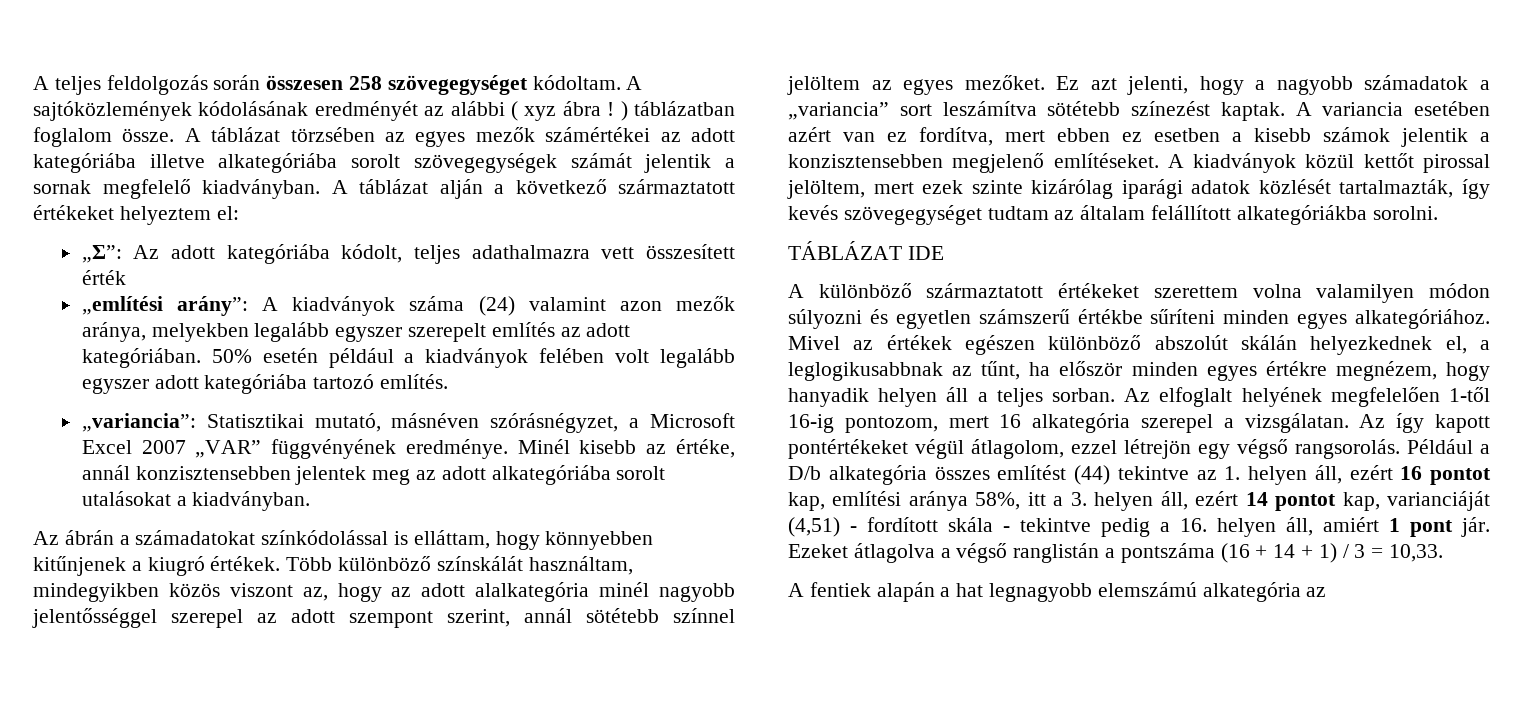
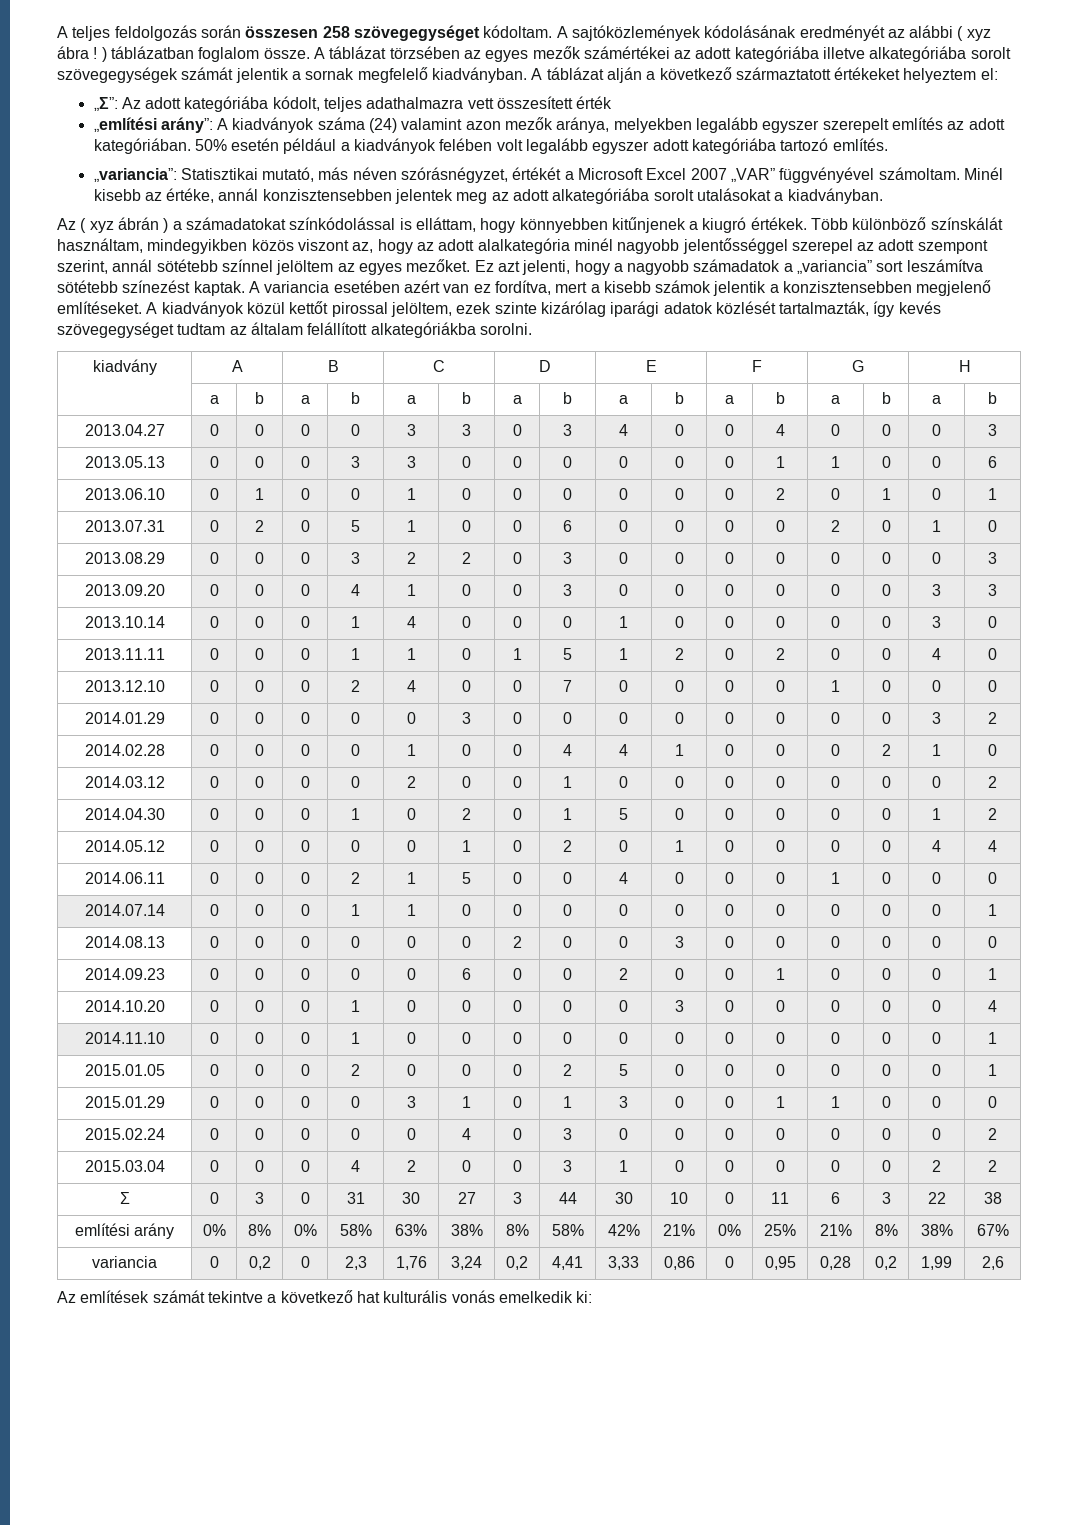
- „variancia”: Statisztikai mutató, másnéven szórásnégyzet, a Microsoft Excel 2007 „VAR” függvényének eredménye.
+ „variancia”: Statisztikai mutató, más néven szórásnégyzet, értékét a Microsoft Excel 2007 „VAR” függvényével számoltam.
- Az ábrán a számadatokat színkódolással is elláttam, hogy könnyebben kitűnjenek a kiugró értékek.
+ Az ( xyz ábrán ) a számadatokat színkódolással is elláttam, hogy könnyebben kitűnjenek a kiugró értékek.
- A variancia esetében azért van ez fordítva, mert ebben ez esetben a kisebb számok jelentik a konzisztensebben megjelenő említéseket.
+ A variancia esetében azért van ez fordítva, mert a kisebb számok jelentik a konzisztensebben megjelenő említéseket.
- A kiadványok közül kettőt pirossal jelöltem, mert ezek szinte kizárólag iparági adatok közlését tartalmazták, így kevés szövegegységet tudtam az általam felállított alkategóriákba sorolni.
+ A kiadványok közül kettőt pirossal jelöltem, ezek szinte kizárólag iparági adatok közlését tartalmazták, így kevés szövegegységet tudtam az általam felállított alkategóriákba sorolni.
- TÁBLÁZAT IDE
- A különböző származtatott értékeket szerettem volna valamilyen módon súlyozni és egyetlen számszerű értékbe sűríteni minden egyes alkategóriához. Mivel az értékek egészen különböző abszolút skálán helyezkednek el, a leglogikusabbnak az tűnt, ha először minden egyes értékre megnézem, hogy hanyadik helyen áll a teljes sorban. Az elfoglalt helyének megfelelően 1-től 16-ig pontozom, mert 16 alkategória szerepel a vizsgálatan. Az így kapott pontértékeket végül átlagolom, ezzel létrejön egy végső rangsorolás. Például a D/b alkategória összes említést (44) tekintve az 1. helyen áll, ezért 16 pontot kap, említési aránya 58%, itt a 3. helyen áll, ezért 14 pontot kap, varianciáját (4,51) - fordított skála - tekintve pedig a 16. helyen áll, amiért 1 pont jár. Ezeket átlagolva a végső ranglistán a pontszáma (16 + 14 + 1) / 3 = 10,33.
- A fentiek alapán a hat legnagyobb elemszámú alkategória az
+ kiadvány | A | B | C | D | E | F | G | H
+ | a | b | a | b | a | b | a | b | a | b | a | b | a | b | a | b
+ 2013.04.27 | 0 | 0 | 0 | 0 | 3 | 3 | 0 | 3 | 4 | 0 | 0 | 4 | 0 | 0 | 0 | 3
+ 2013.05.13 | 0 | 0 | 0 | 3 | 3 | 0 | 0 | 0 | 0 | 0 | 0 | 1 | 1 | 0 | 0 | 6
+ 2013.06.10 | 0 | 1 | 0 | 0 | 1 | 0 | 0 | 0 | 0 | 0 | 0 | 2 | 0 | 1 | 0 | 1
+ 2013.07.31 | 0 | 2 | 0 | 5 | 1 | 0 | 0 | 6 | 0 | 0 | 0 | 0 | 2 | 0 | 1 | 0
+ 2013.08.29 | 0 | 0 | 0 | 3 | 2 | 2 | 0 | 3 | 0 | 0 | 0 | 0 | 0 | 0 | 0 | 3
+ 2013.09.20 | 0 | 0 | 0 | 4 | 1 | 0 | 0 | 3 | 0 | 0 | 0 | 0 | 0 | 0 | 3 | 3
+ 2013.10.14 | 0 | 0 | 0 | 1 | 4 | 0 | 0 | 0 | 1 | 0 | 0 | 0 | 0 | 0 | 3 | 0
+ 2013.11.11 | 0 | 0 | 0 | 1 | 1 | 0 | 1 | 5 | 1 | 2 | 0 | 2 | 0 | 0 | 4 | 0
+ 2013.12.10 | 0 | 0 | 0 | 2 | 4 | 0 | 0 | 7 | 0 | 0 | 0 | 0 | 1 | 0 | 0 | 0
+ 2014.01.29 | 0 | 0 | 0 | 0 | 0 | 3 | 0 | 0 | 0 | 0 | 0 | 0 | 0 | 0 | 3 | 2
+ 2014.02.28 | 0 | 0 | 0 | 0 | 1 | 0 | 0 | 4 | 4 | 1 | 0 | 0 | 0 | 2 | 1 | 0
+ 2014.03.12 | 0 | 0 | 0 | 0 | 2 | 0 | 0 | 1 | 0 | 0 | 0 | 0 | 0 | 0 | 0 | 2
+ 2014.04.30 | 0 | 0 | 0 | 1 | 0 | 2 | 0 | 1 | 5 | 0 | 0 | 0 | 0 | 0 | 1 | 2
+ 2014.05.12 | 0 | 0 | 0 | 0 | 0 | 1 | 0 | 2 | 0 | 1 | 0 | 0 | 0 | 0 | 4 | 4
+ 2014.06.11 | 0 | 0 | 0 | 2 | 1 | 5 | 0 | 0 | 4 | 0 | 0 | 0 | 1 | 0 | 0 | 0
+ 2014.07.14 | 0 | 0 | 0 | 1 | 1 | 0 | 0 | 0 | 0 | 0 | 0 | 0 | 0 | 0 | 0 | 1
+ 2014.08.13 | 0 | 0 | 0 | 0 | 0 | 0 | 2 | 0 | 0 | 3 | 0 | 0 | 0 | 0 | 0 | 0
+ 2014.09.23 | 0 | 0 | 0 | 0 | 0 | 6 | 0 | 0 | 2 | 0 | 0 | 1 | 0 | 0 | 0 | 1
+ 2014.10.20 | 0 | 0 | 0 | 1 | 0 | 0 | 0 | 0 | 0 | 3 | 0 | 0 | 0 | 0 | 0 | 4
+ 2014.11.10 | 0 | 0 | 0 | 1 | 0 | 0 | 0 | 0 | 0 | 0 | 0 | 0 | 0 | 0 | 0 | 1
+ 2015.01.05 | 0 | 0 | 0 | 2 | 0 | 0 | 0 | 2 | 5 | 0 | 0 | 0 | 0 | 0 | 0 | 1
+ 2015.01.29 | 0 | 0 | 0 | 0 | 3 | 1 | 0 | 1 | 3 | 0 | 0 | 1 | 1 | 0 | 0 | 0
+ 2015.02.24 | 0 | 0 | 0 | 0 | 0 | 4 | 0 | 3 | 0 | 0 | 0 | 0 | 0 | 0 | 0 | 2
+ 2015.03.04 | 0 | 0 | 0 | 4 | 2 | 0 | 0 | 3 | 1 | 0 | 0 | 0 | 0 | 0 | 2 | 2
+ Σ | 0 | 3 | 0 | 31 | 30 | 27 | 3 | 44 | 30 | 10 | 0 | 11 | 6 | 3 | 22 | 38
+ említési arány | 0% | 8% | 0% | 58% | 63% | 38% | 8% | 58% | 42% | 21% | 0% | 25% | 21% | 8% | 38% | 67%
+ variancia | 0 | 0,2 | 0 | 2,3 | 1,76 | 3,24 | 0,2 | 4,41 | 3,33 | 0,86 | 0 | 0,95 | 0,28 | 0,2 | 1,99 | 2,6
+ Az említések számát tekintve a következő hat kulturális vonás emelkedik ki:

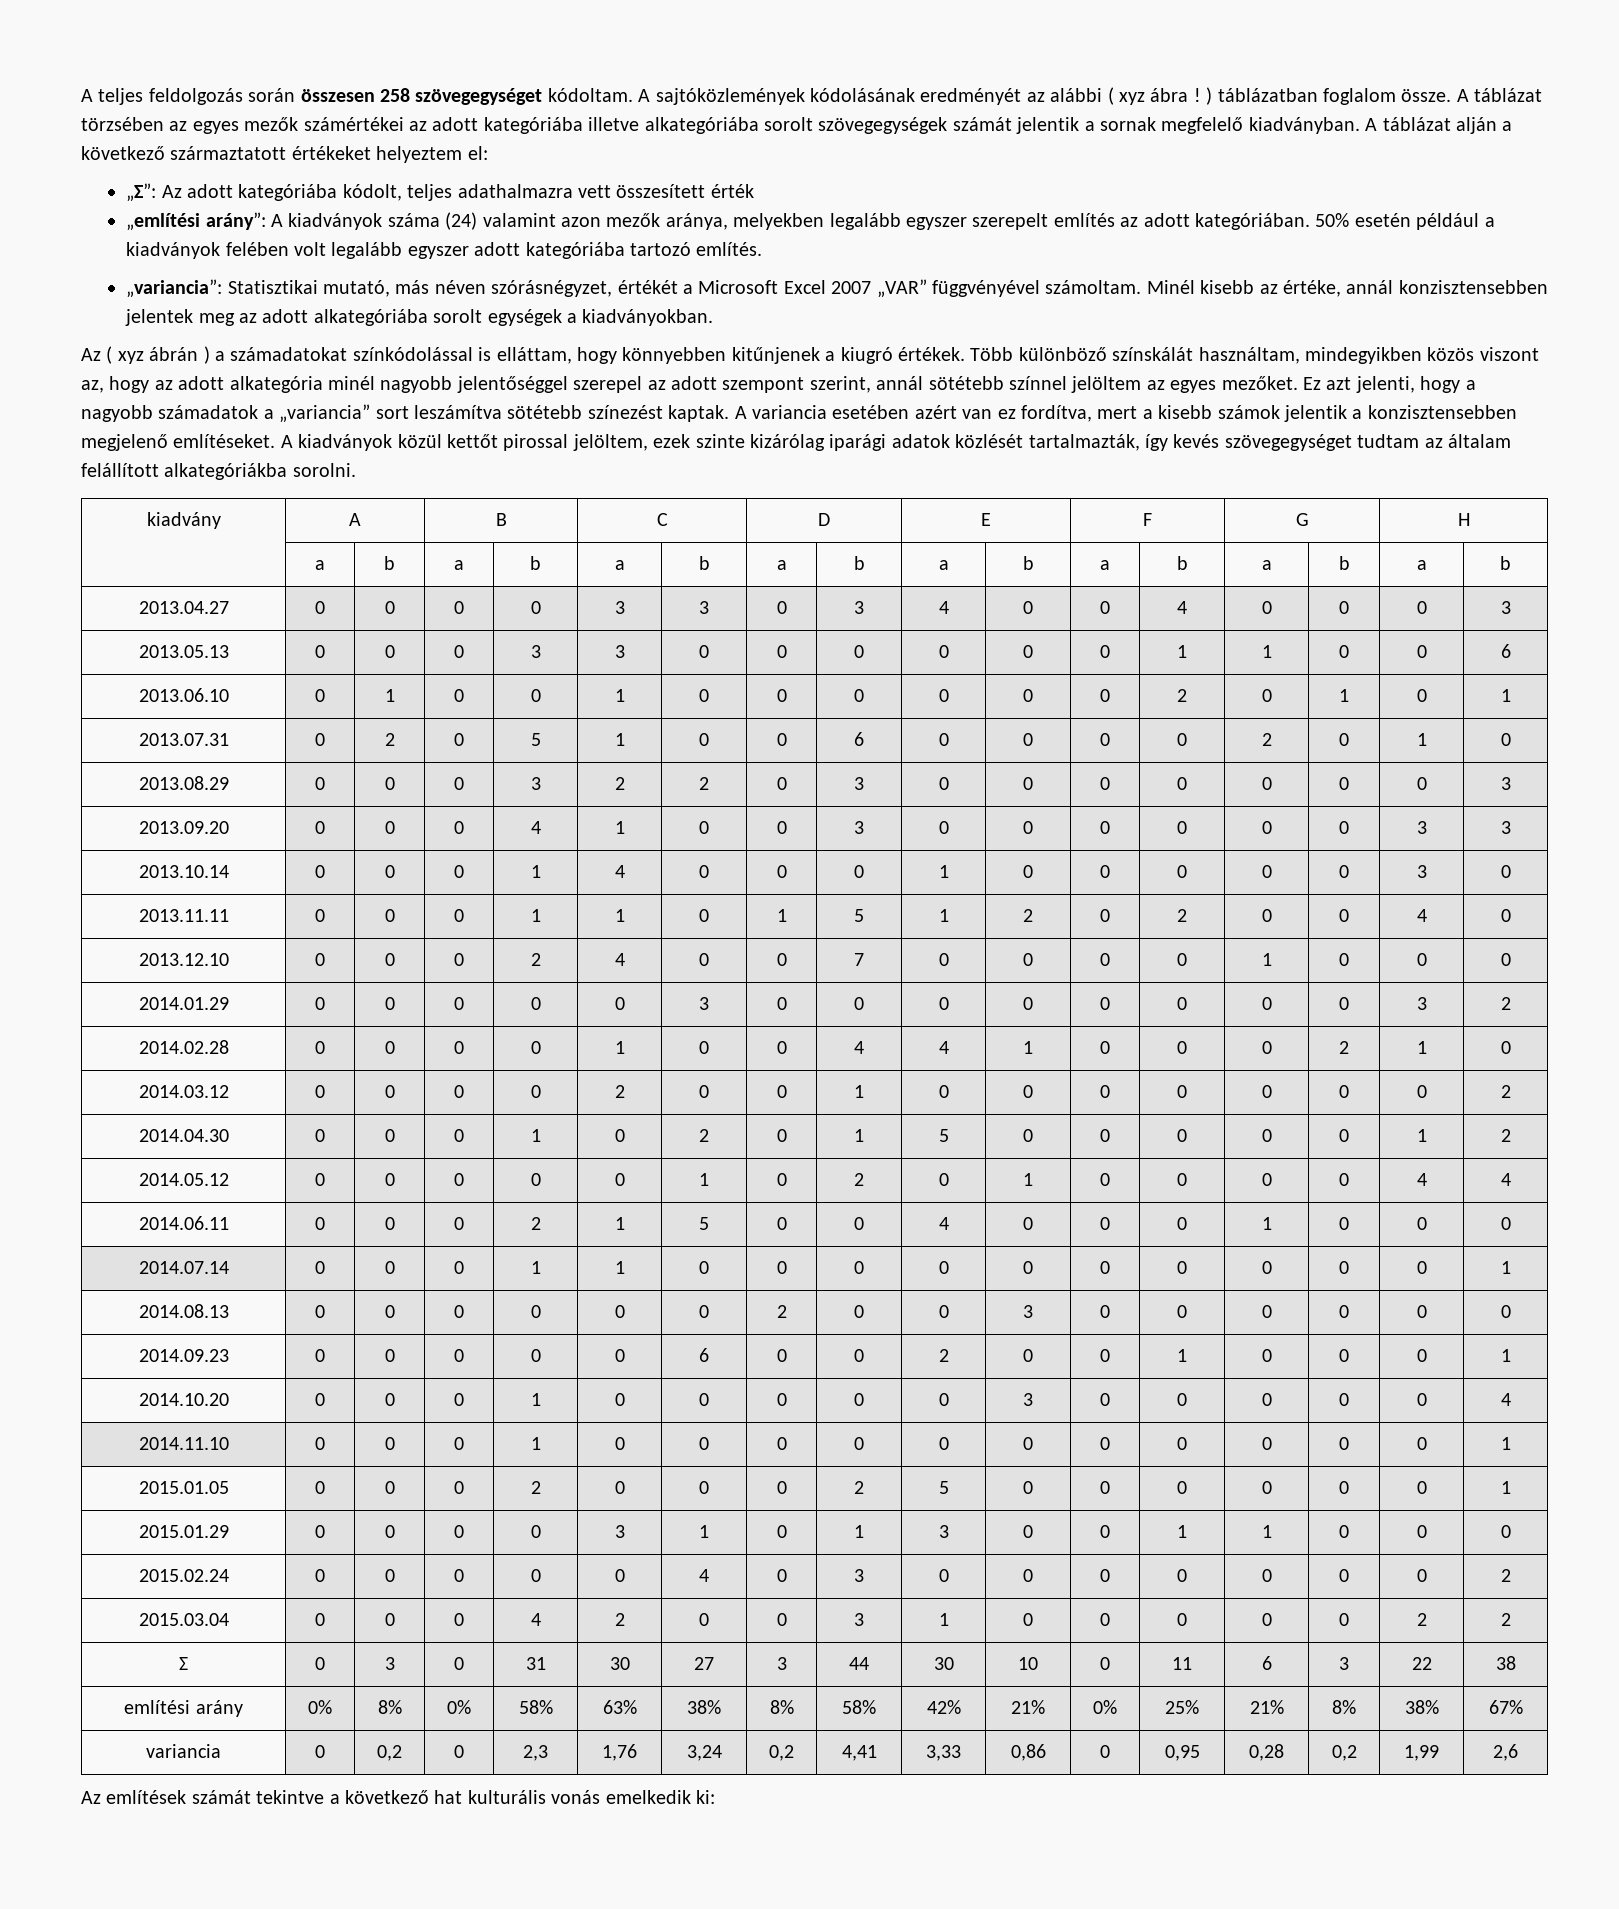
- Minél kisebb az értéke, annál konzisztensebben jelentek meg az adott alkategóriába sorolt utalásokat a kiadványban.
+ Minél kisebb az értéke, annál konzisztensebben jelentek meg az adott alkategóriába sorolt egységek a kiadványokban.
- Több különböző színskálát használtam, mindegyikben közös viszont az, hogy az adott alalkategória minél nagyobb jelentősséggel szerepel az adott szempont szerint, annál sötétebb színnel jelöltem az egyes mezőket.
+ Több különböző színskálát használtam, mindegyikben közös viszont az, hogy az adott alkategória minél nagyobb jelentőséggel szerepel az adott szempont szerint, annál sötétebb színnel jelöltem az egyes mezőket.

